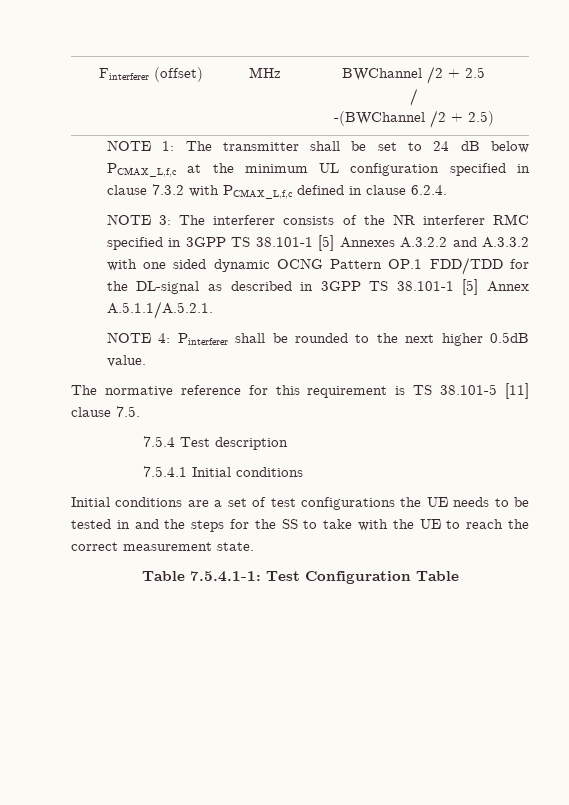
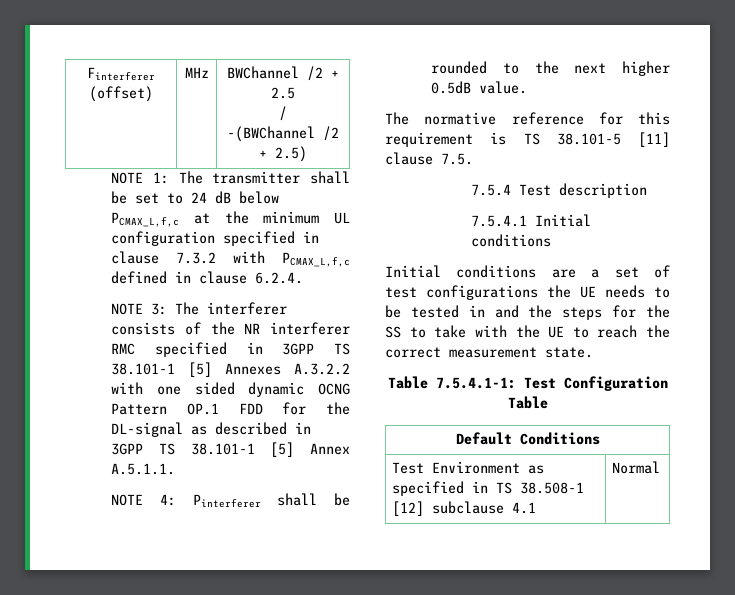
- NOTE 3: The interferer consists of the NR interferer RMC specified in 3GPP TS 38.101-1 [5] Annexes A.3.2.2 and A.3.3.2 with one sided dynamic OCNG Pattern OP.1 FDD/TDD for the DL-signal as described in 3GPP TS 38.101-1 [5] Annex A.5.1.1/A.5.2.1.
+ NOTE 3: The interferer consists of the NR interferer RMC specified in 3GPP TS 38.101-1 [5] Annexes A.3.2.2 with one sided dynamic OCNG Pattern OP.1 FDD for the DL-signal as described in 3GPP TS 38.101-1 [5] Annex A.5.1.1.
+ Default Conditions
+ Test Environment as specified in TS 38.508-1 [12] subclause 4.1 | Normal

